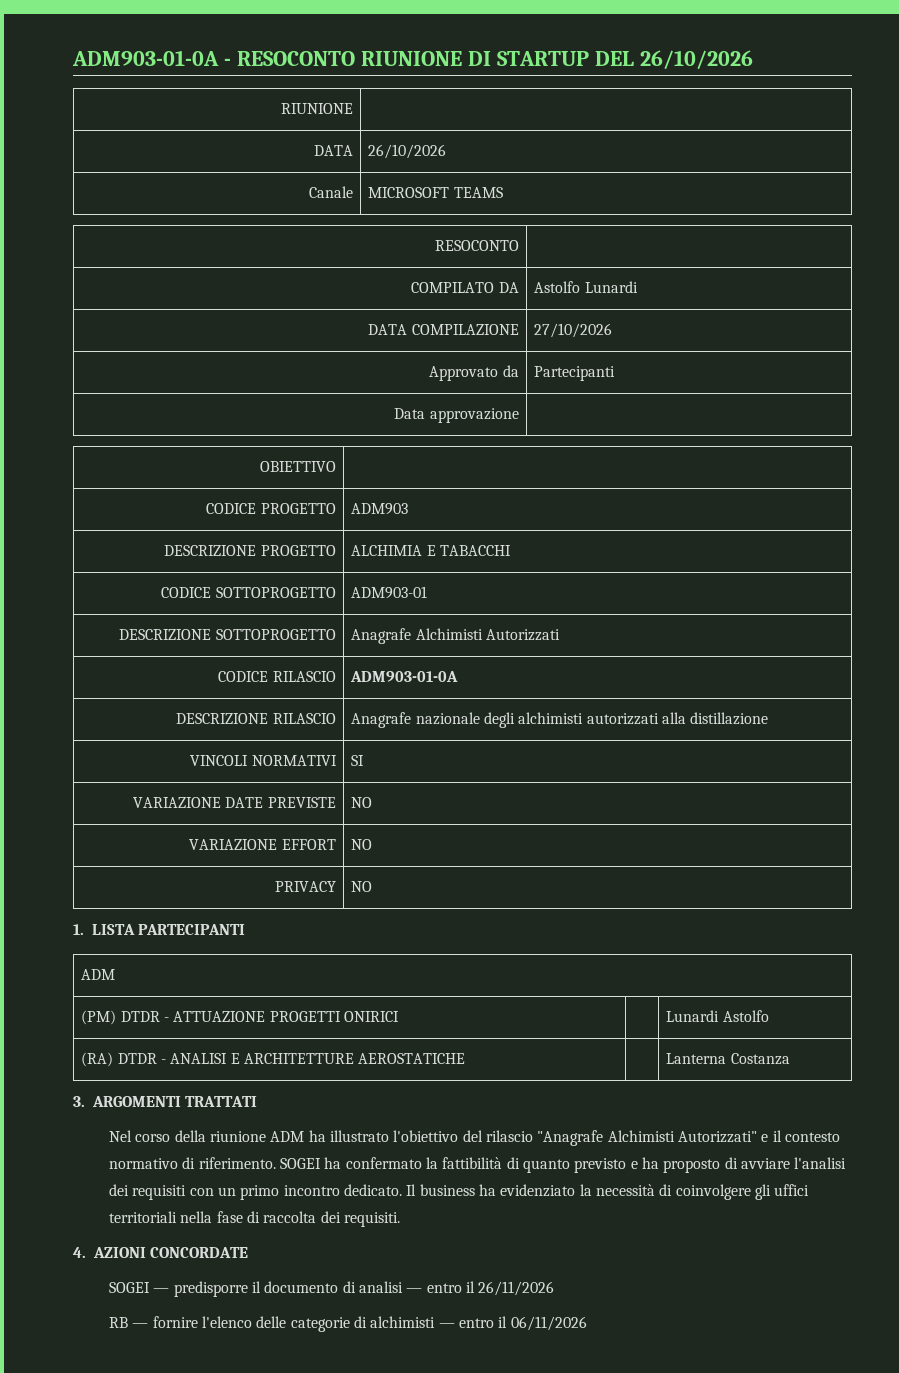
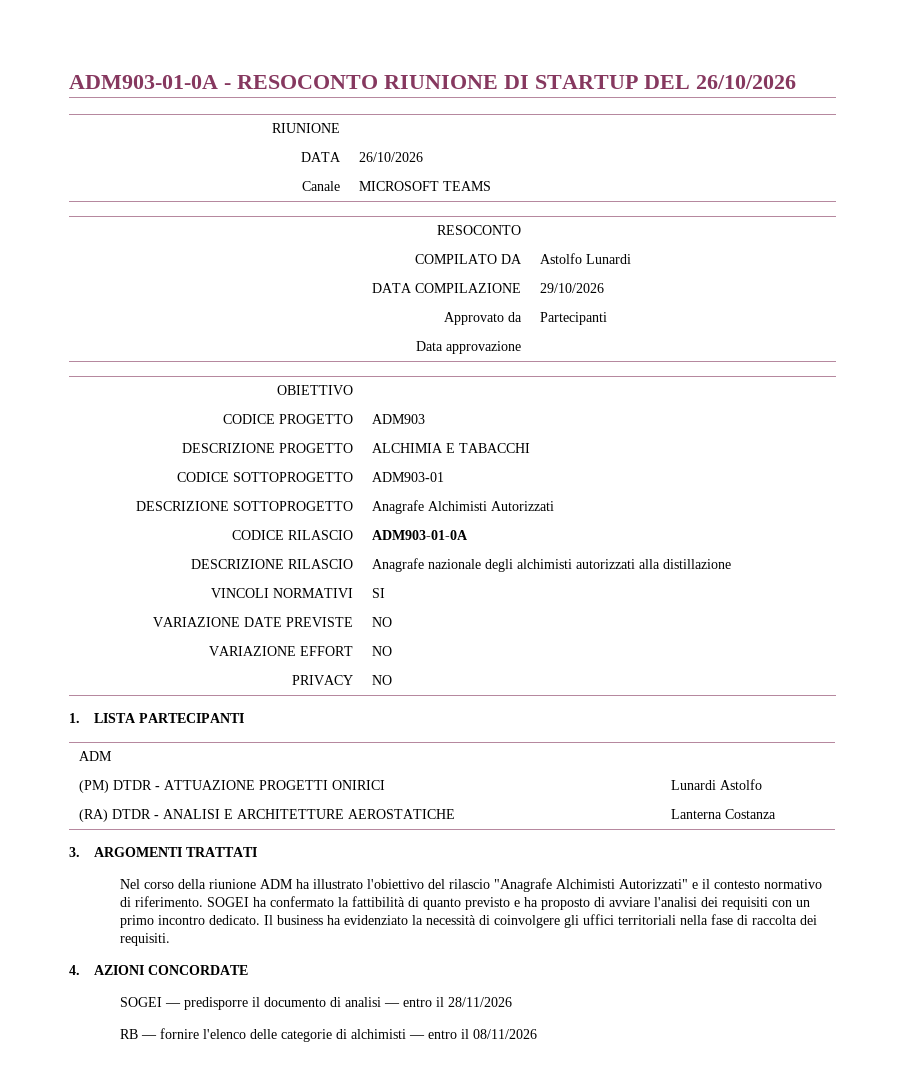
- DATA COMPILAZIONE | 27/10/2026
+ DATA COMPILAZIONE | 29/10/2026
- SOGEI — predisporre il documento di analisi — entro il 26/11/2026
+ SOGEI — predisporre il documento di analisi — entro il 28/11/2026
- RB — fornire l'elenco delle categorie di alchimisti — entro il 06/11/2026
+ RB — fornire l'elenco delle categorie di alchimisti — entro il 08/11/2026

